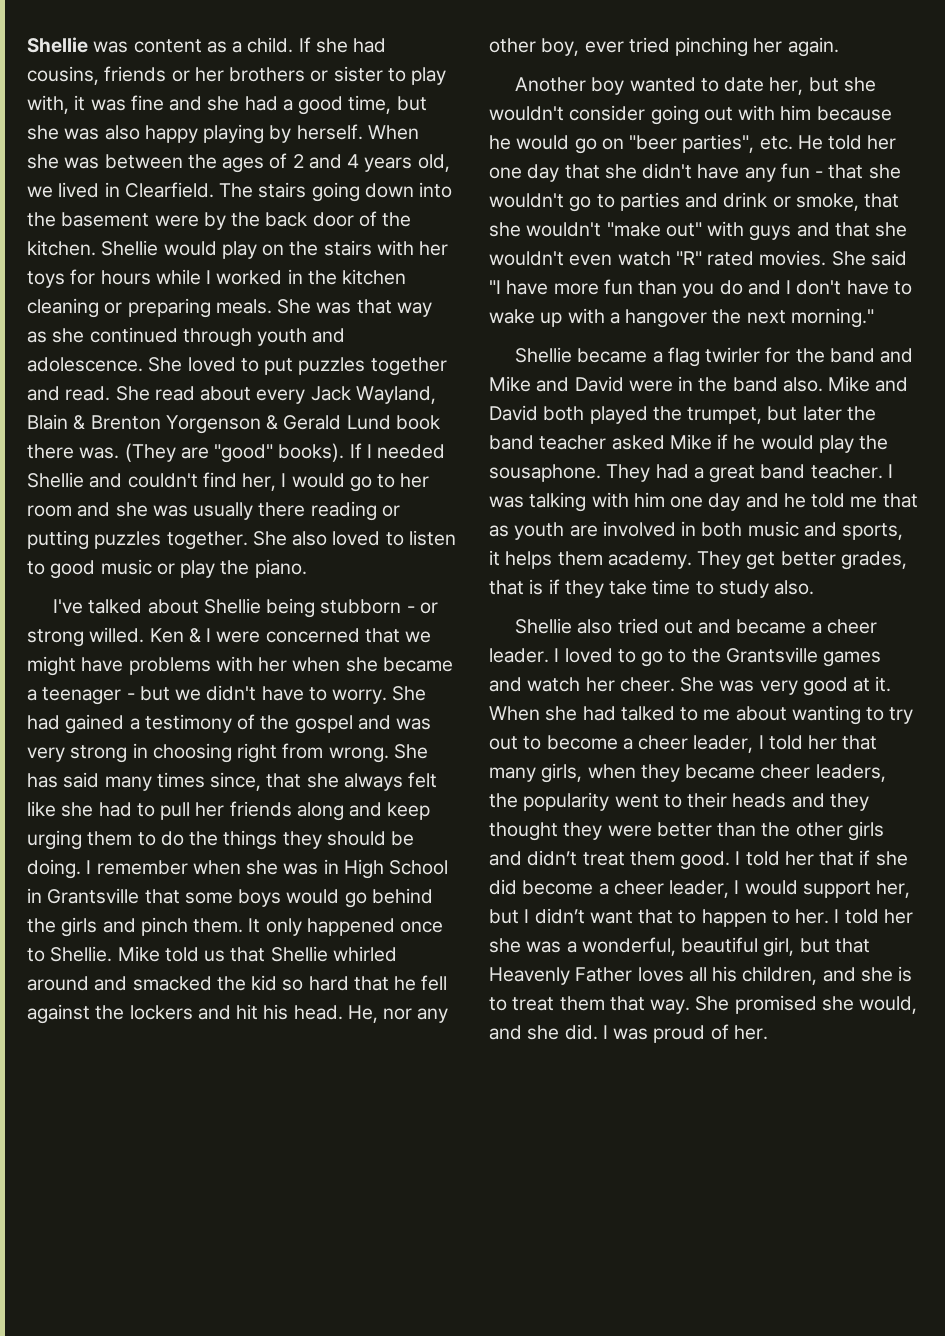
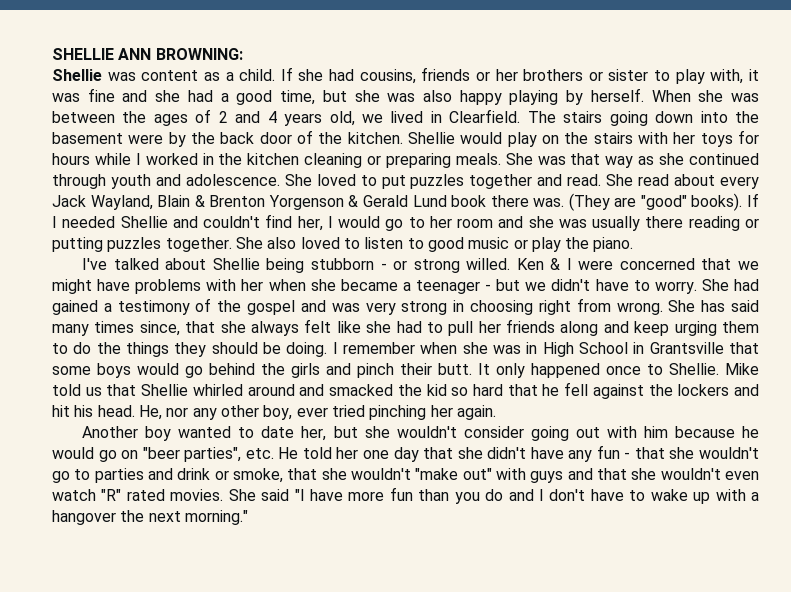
+ SHELLIE ANN BROWNING:
- I remember when she was in High School in Grantsville that some boys would go behind the girls and pinch them.
+ I remember when she was in High School in Grantsville that some boys would go behind the girls and pinch their butt.
- Shellie became a flag twirler for the band and Mike and David were in the band also. Mike and David both played the trumpet, but later the band teacher asked Mike if he would play the sousaphone. They had a great band teacher. I was talking with him one day and he told me that as youth are involved in both music and sports, it helps them academy. They get better grades, that is if they take time to study also.
- Shellie also tried out and became a cheer leader. I loved to go to the Grantsville games and watch her cheer. She was very good at it. When she had talked to me about wanting to try out to become a cheer leader, I told her that many girls, when they became cheer leaders, the popularity went to their heads and they thought they were better than the other girls and didn’t treat them good. I told her that if she did become a cheer leader, I would support her, but I didn’t want that to happen to her. I told her she was a wonderful, beautiful girl, but that Heavenly Father loves all his children, and she is to treat them that way. She promised she would, and she did. I was proud of her.

